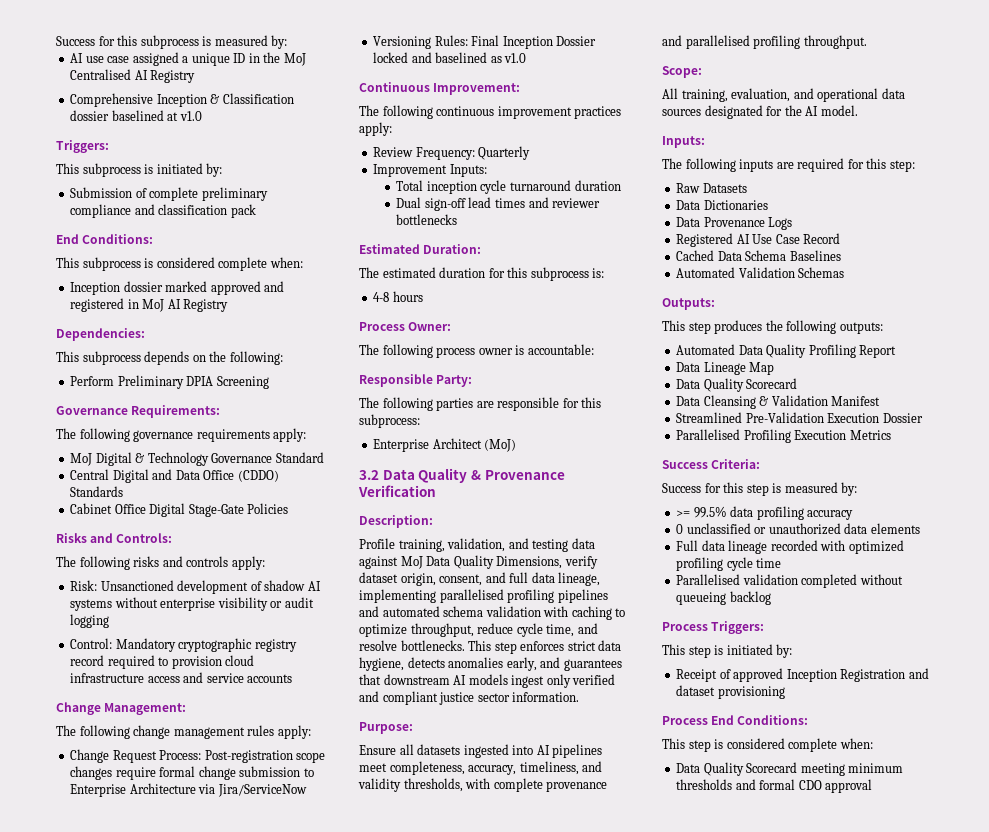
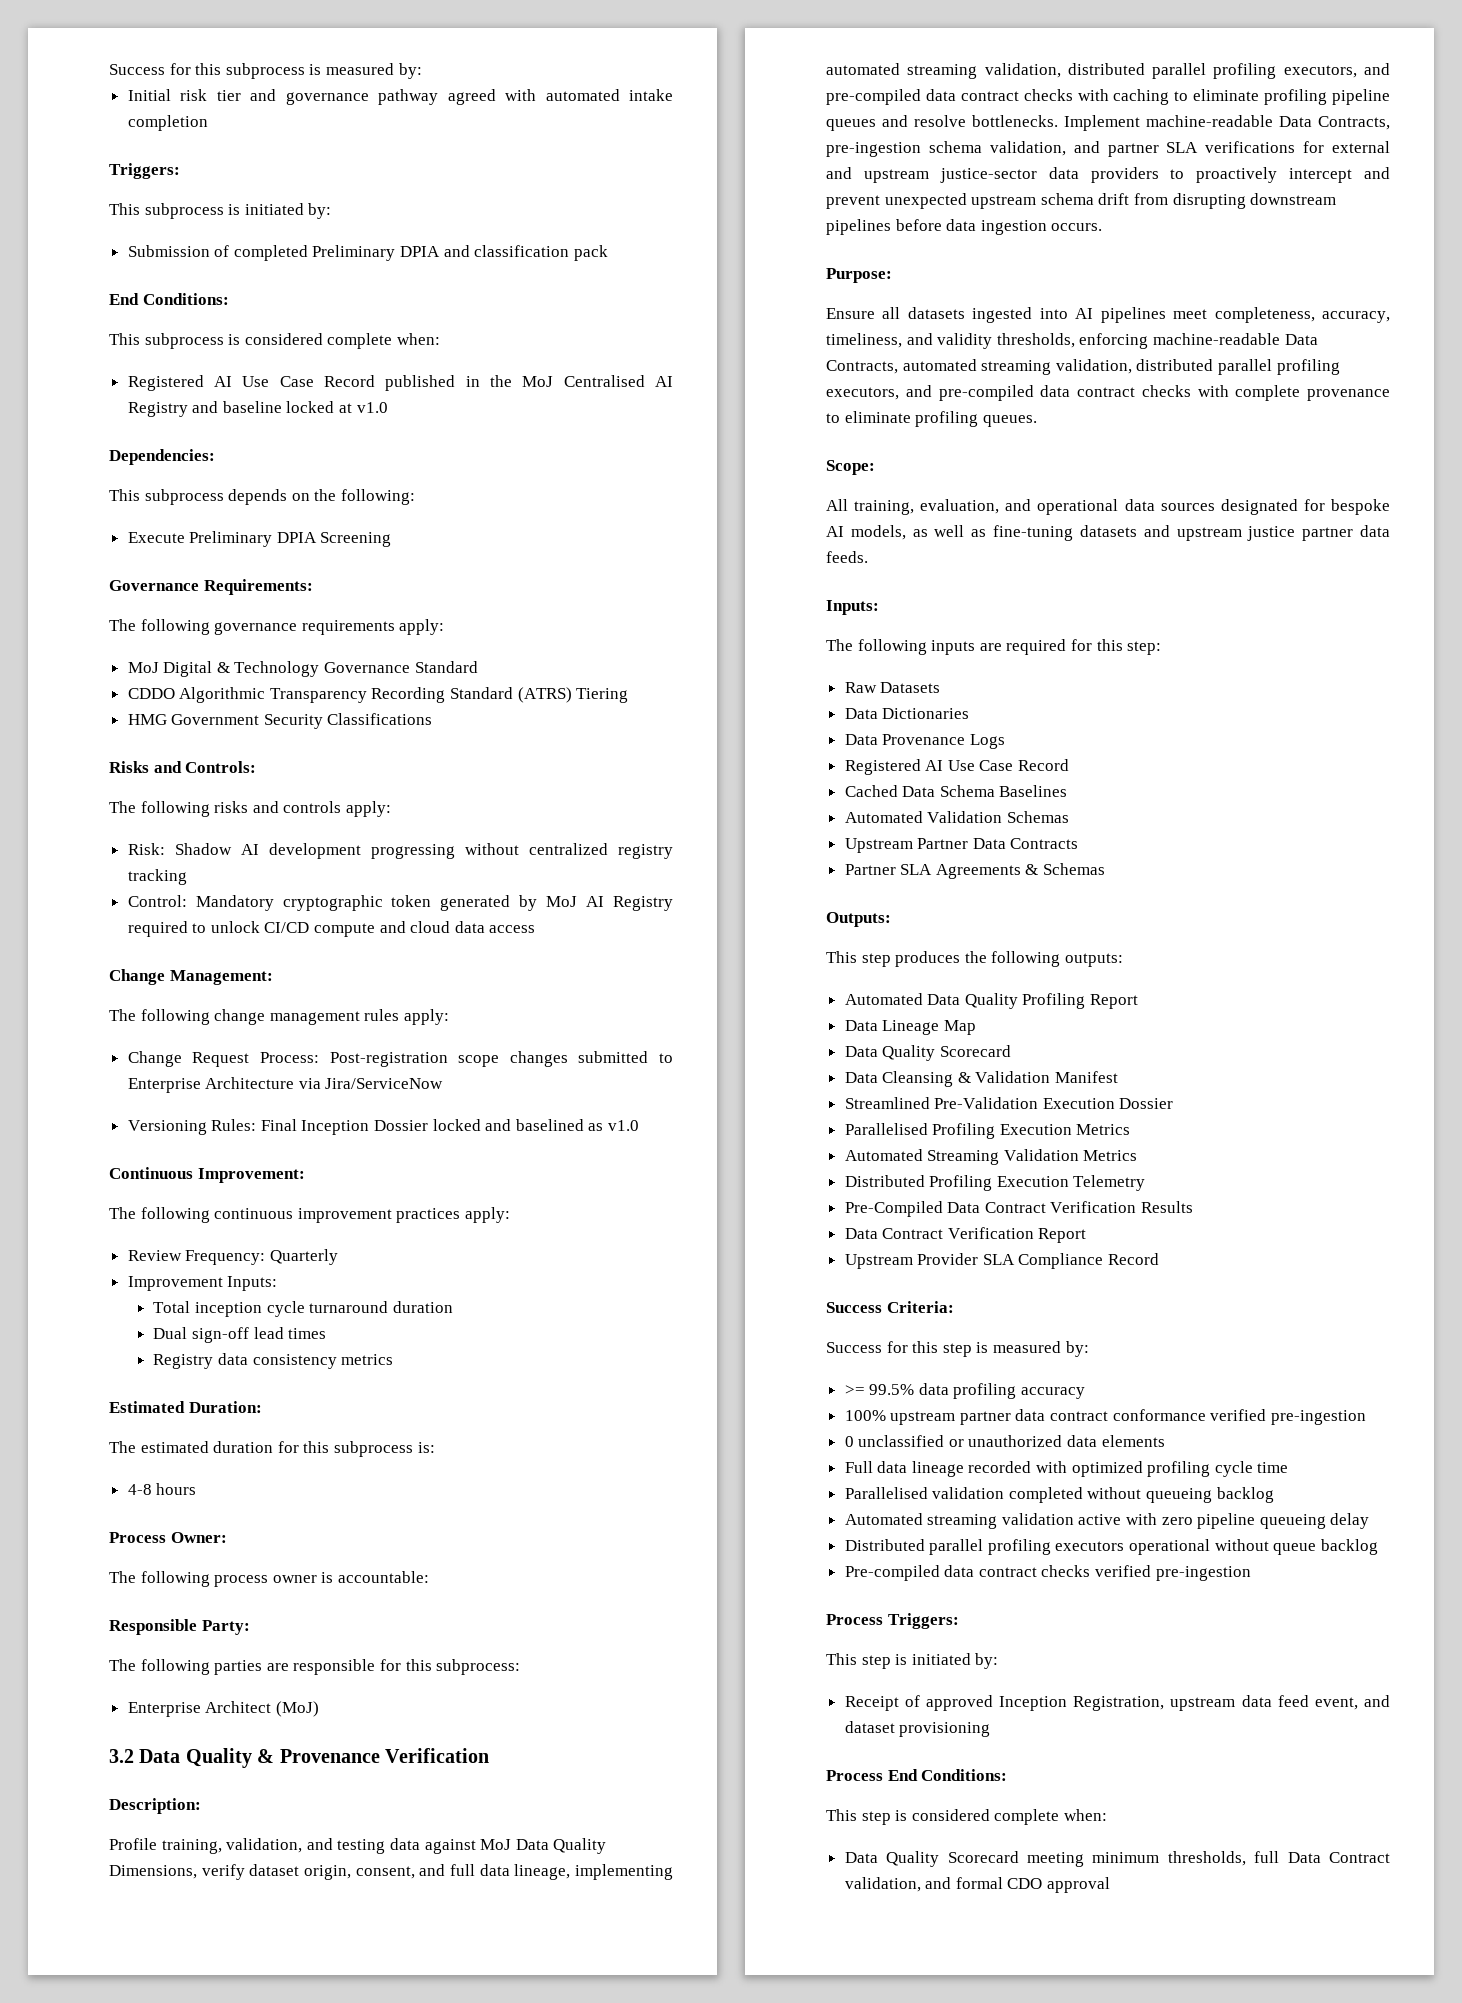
- AI use case assigned a unique ID in the MoJ Centralised AI Registry
- Comprehensive Inception & Classification dossier baselined at v1.0
+ Initial risk tier and governance pathway agreed with automated intake completion
- Submission of complete preliminary compliance and classification pack
+ Submission of completed Preliminary DPIA and classification pack
- Inception dossier marked approved and registered in MoJ AI Registry
+ Registered AI Use Case Record published in the MoJ Centralised AI Registry and baseline locked at v1.0
- Perform Preliminary DPIA Screening
+ Execute Preliminary DPIA Screening
- Central Digital and Data Office (CDDO) Standards
- Cabinet Office Digital Stage-Gate Policies
+ CDDO Algorithmic Transparency Recording Standard (ATRS) Tiering
+ HMG Government Security Classifications
- Risk: Unsanctioned development of shadow AI systems without enterprise visibility or audit logging
- Control: Mandatory cryptographic registry record required to provision cloud infrastructure access and service accounts
+ Risk: Shadow AI development progressing without centralized registry tracking
+ Control: Mandatory cryptographic token generated by MoJ AI Registry required to unlock CI/CD compute and cloud data access
- Change Request Process: Post-registration scope changes require formal change submission to Enterprise Architecture via Jira/ServiceNow
+ Change Request Process: Post-registration scope changes submitted to Enterprise Architecture via Jira/ServiceNow
- Dual sign-off lead times and reviewer bottlenecks
+ Dual sign-off lead times
+ Registry data consistency metrics
- Profile training, validation, and testing data against MoJ Data Quality Dimensions, verify dataset origin, consent, and full data lineage, implementing parallelised profiling pipelines and automated schema validation with caching to optimize throughput, reduce cycle time, and resolve bottlenecks. This step enforces strict data hygiene, detects anomalies early, and guarantees that downstream AI models ingest only verified and compliant justice sector information.
+ Profile training, validation, and testing data against MoJ Data Quality Dimensions, verify dataset origin, consent, and full data lineage, implementing automated streaming validation, distributed parallel profiling executors, and pre-compiled data contract checks with caching to eliminate profiling pipeline queues and resolve bottlenecks. Implement machine-readable Data Contracts, pre-ingestion schema validation, and partner SLA verifications for external and upstream justice-sector data providers to proactively intercept and prevent unexpected upstream schema drift from disrupting downstream pipelines before data ingestion occurs.
- Ensure all datasets ingested into AI pipelines meet completeness, accuracy, timeliness, and validity thresholds, with complete provenance and parallelised profiling throughput.
+ Ensure all datasets ingested into AI pipelines meet completeness, accuracy, timeliness, and validity thresholds, enforcing machine-readable Data Contracts, automated streaming validation, distributed parallel profiling executors, and pre-compiled data contract checks with complete provenance to eliminate profiling queues.
- All training, evaluation, and operational data sources designated for the AI model.
+ All training, evaluation, and operational data sources designated for bespoke AI models, as well as fine-tuning datasets and upstream justice partner data feeds.
+ Upstream Partner Data Contracts
+ Partner SLA Agreements & Schemas
+ Automated Streaming Validation Metrics
+ Distributed Profiling Execution Telemetry
+ Pre-Compiled Data Contract Verification Results
+ Data Contract Verification Report
+ Upstream Provider SLA Compliance Record
+ 100% upstream partner data contract conformance verified pre-ingestion
+ Automated streaming validation active with zero pipeline queueing delay
+ Distributed parallel profiling executors operational without queue backlog
+ Pre-compiled data contract checks verified pre-ingestion
- Receipt of approved Inception Registration and dataset provisioning
+ Receipt of approved Inception Registration, upstream data feed event, and dataset provisioning
- Data Quality Scorecard meeting minimum thresholds and formal CDO approval
+ Data Quality Scorecard meeting minimum thresholds, full Data Contract validation, and formal CDO approval

